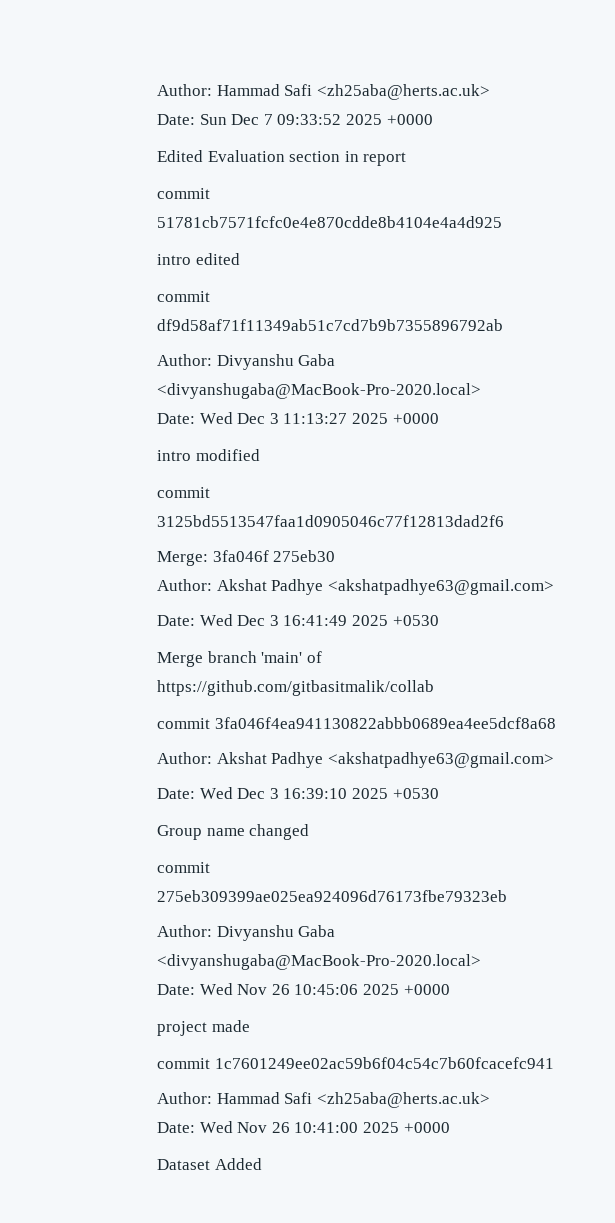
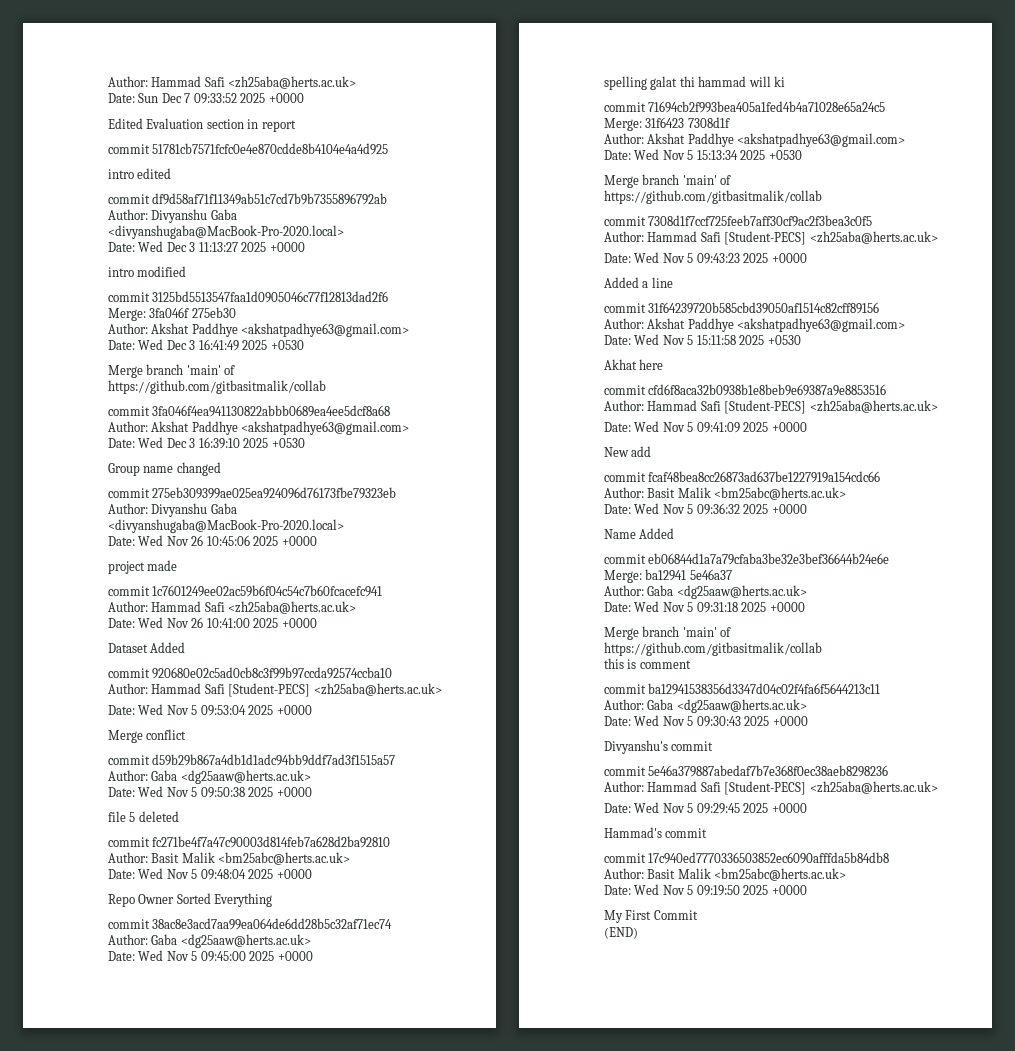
  Merge: 3fa046f 275eb30
- Author: Akshat Padhye <akshatpadhye63@gmail.com>
+ Author: Akshat Paddhye <akshatpadhye63@gmail.com>
  commit 3fa046f4ea941130822abbb0689ea4ee5dcf8a68
- Author: Akshat Padhye <akshatpadhye63@gmail.com>
+ Author: Akshat Paddhye <akshatpadhye63@gmail.com>
+ commit 920680e02c5ad0cb8c3f99b97ccda92574ccba10
+ Author: Hammad Safi [Student-PECS] <zh25aba@herts.ac.uk>
+ Date: Wed Nov 5 09:53:04 2025 +0000
+ Merge conflict
+ commit d59b29b867a4db1d1adc94bb9ddf7ad3f1515a57
+ Author: Gaba <dg25aaw@herts.ac.uk>
+ Date: Wed Nov 5 09:50:38 2025 +0000
+ file 5 deleted
+ commit fc271be4f7a47c90003d814feb7a628d2ba92810
+ Author: Basit Malik <bm25abc@herts.ac.uk>
+ Date: Wed Nov 5 09:48:04 2025 +0000
+ Repo Owner Sorted Everything
+ commit 38ac8e3acd7aa99ea064de6dd28b5c32af71ec74
+ Author: Gaba <dg25aaw@herts.ac.uk>
+ Date: Wed Nov 5 09:45:00 2025 +0000
+ spelling galat thi hammad will ki
+ commit 71694cb2f993bea405a1fed4b4a71028e65a24c5
+ Merge: 31f6423 7308d1f
+ Author: Akshat Paddhye <akshatpadhye63@gmail.com>
+ Date: Wed Nov 5 15:13:34 2025 +0530
+ Merge branch 'main' of https://github.com/gitbasitmalik/collab
+ commit 7308d1f7ccf725feeb7aff30cf9ac2f3bea3c0f5
+ Author: Hammad Safi [Student-PECS] <zh25aba@herts.ac.uk>
+ Date: Wed Nov 5 09:43:23 2025 +0000
+ Added a line
+ commit 31f64239720b585cbd39050af1514c82cff89156
+ Author: Akshat Paddhye <akshatpadhye63@gmail.com>
+ Date: Wed Nov 5 15:11:58 2025 +0530
+ Akhat here
+ commit cfd6f8aca32b0938b1e8beb9e69387a9e8853516
+ Author: Hammad Safi [Student-PECS] <zh25aba@herts.ac.uk>
+ Date: Wed Nov 5 09:41:09 2025 +0000
+ New add
+ commit fcaf48bea8cc26873ad637be1227919a154cdc66
+ Author: Basit Malik <bm25abc@herts.ac.uk>
+ Date: Wed Nov 5 09:36:32 2025 +0000
+ Name Added
+ commit eb06844d1a7a79cfaba3be32e3bef36644b24e6e
+ Merge: ba12941 5e46a37
+ Author: Gaba <dg25aaw@herts.ac.uk>
+ Date: Wed Nov 5 09:31:18 2025 +0000
+ Merge branch 'main' of https://github.com/gitbasitmalik/collab
+ this is comment
+ commit ba12941538356d3347d04c02f4fa6f5644213c11
+ Author: Gaba <dg25aaw@herts.ac.uk>
+ Date: Wed Nov 5 09:30:43 2025 +0000
+ Divyanshu's commit
+ commit 5e46a379887abedaf7b7e368f0ec38aeb8298236
+ Author: Hammad Safi [Student-PECS] <zh25aba@herts.ac.uk>
+ Date: Wed Nov 5 09:29:45 2025 +0000
+ Hammad's commit
+ commit 17c940ed7770336503852ec6090afffda5b84db8
+ Author: Basit Malik <bm25abc@herts.ac.uk>
+ Date: Wed Nov 5 09:19:50 2025 +0000
+ My First Commit
+ (END)

